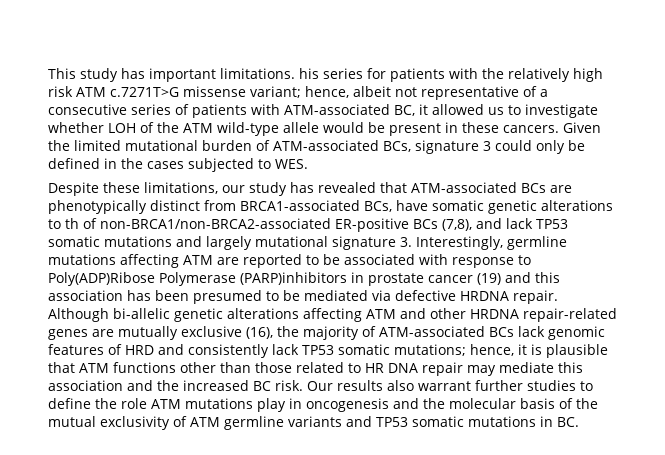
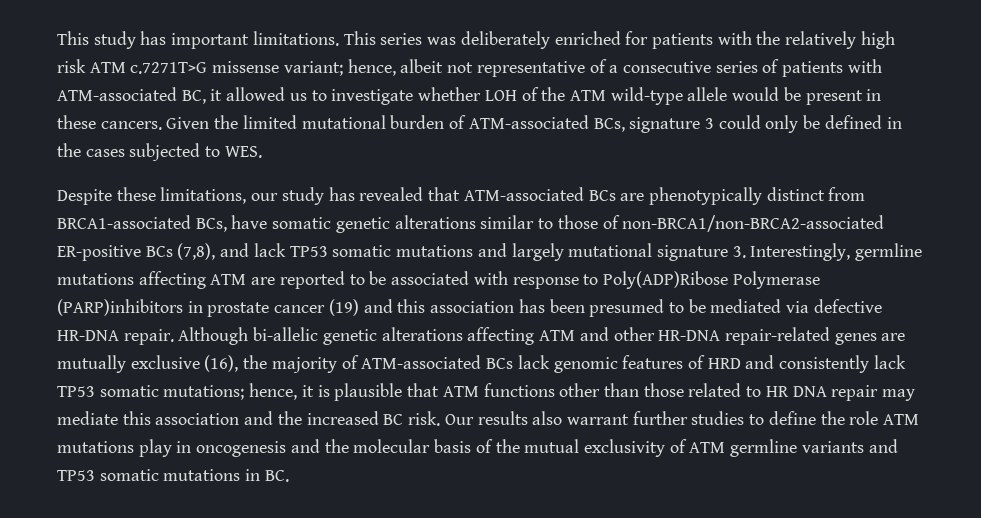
- This study has important limitations. his series for patients with the relatively high risk ATM c.7271T>G missense variant; hence, albeit not representative of a consecutive series of patients with ATM-associated BC, it allowed us to investigate whether LOH of the ATM wild-type allele would be present in these cancers.
+ This study has important limitations. This series was deliberately enriched for patients with the relatively high risk ATM c.7271T>G missense variant; hence, albeit not representative of a consecutive series of patients with ATM-associated BC, it allowed us to investigate whether LOH of the ATM wild-type allele would be present in these cancers.
- Despite these limitations, our study has revealed that ATM-associated BCs are phenotypically distinct from BRCA1-associated BCs, have somatic genetic alterations to th of non-BRCA1/non-BRCA2-associated ER-positive BCs (7,8), and lack TP53 somatic mutations and largely mutational signature 3. Interestingly, germline mutations affecting ATM are reported to be associated with response to Poly(ADP)Ribose Polymerase (PARP)inhibitors in prostate cancer (19) and this association has been presumed to be mediated via defective HRDNA repair.
+ Despite these limitations, our study has revealed that ATM-associated BCs are phenotypically distinct from BRCA1-associated BCs, have somatic genetic alterations similar to those of non-BRCA1/non-BRCA2-associated ER-positive BCs (7,8), and lack TP53 somatic mutations and largely mutational signature 3. Interestingly, germline mutations affecting ATM are reported to be associated with response to Poly(ADP)Ribose Polymerase (PARP)inhibitors in prostate cancer (19) and this association has been presumed to be mediated via defective HR-DNA repair.
- Although bi-allelic genetic alterations affecting ATM and other HRDNA repair-related genes are mutually exclusive (16), the majority of ATM-associated BCs lack genomic features of HRD and consistently lack TP53 somatic mutations; hence, it is plausible that ATM functions other than those related to HR DNA repair may mediate this association and the increased BC risk.
+ Although bi-allelic genetic alterations affecting ATM and other HR-DNA repair-related genes are mutually exclusive (16), the majority of ATM-associated BCs lack genomic features of HRD and consistently lack TP53 somatic mutations; hence, it is plausible that ATM functions other than those related to HR DNA repair may mediate this association and the increased BC risk.

